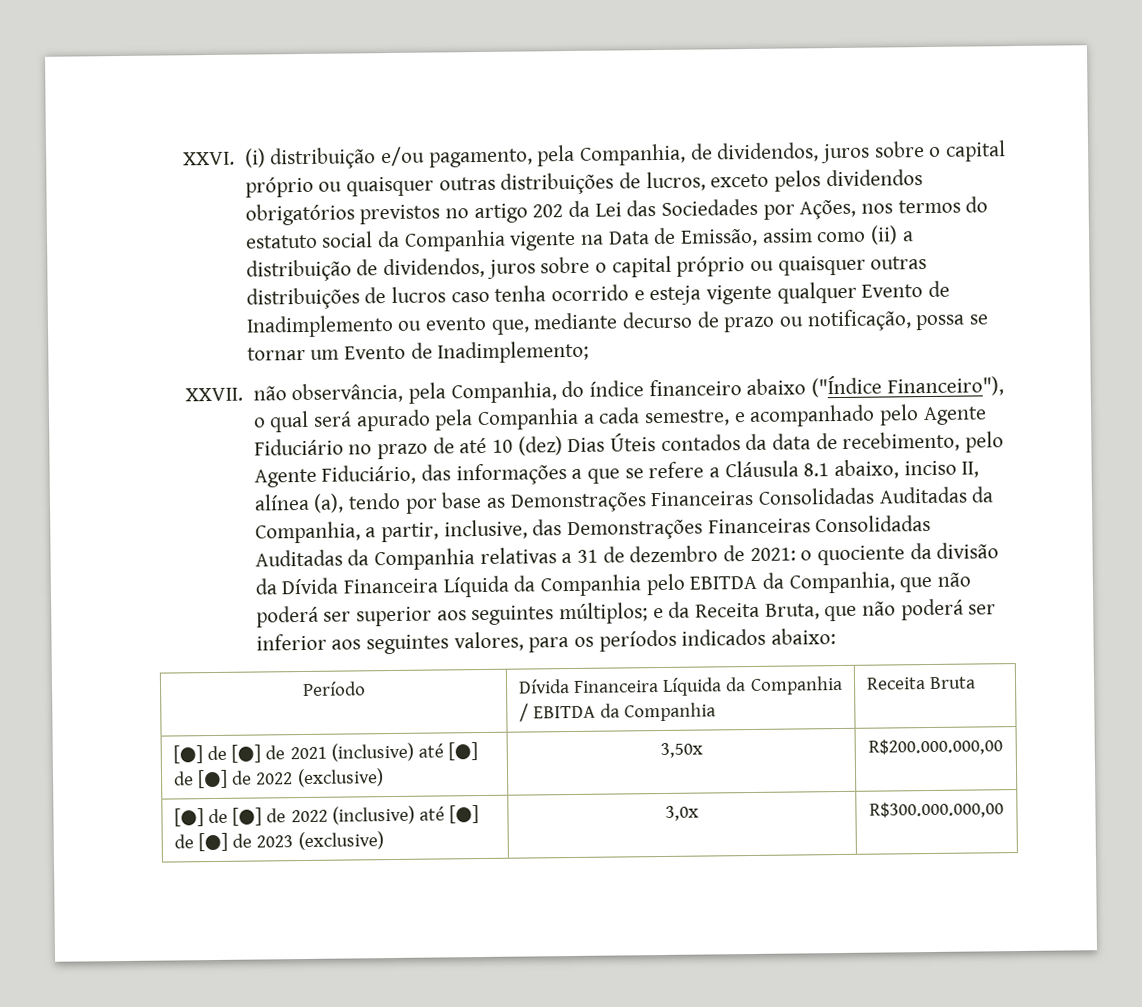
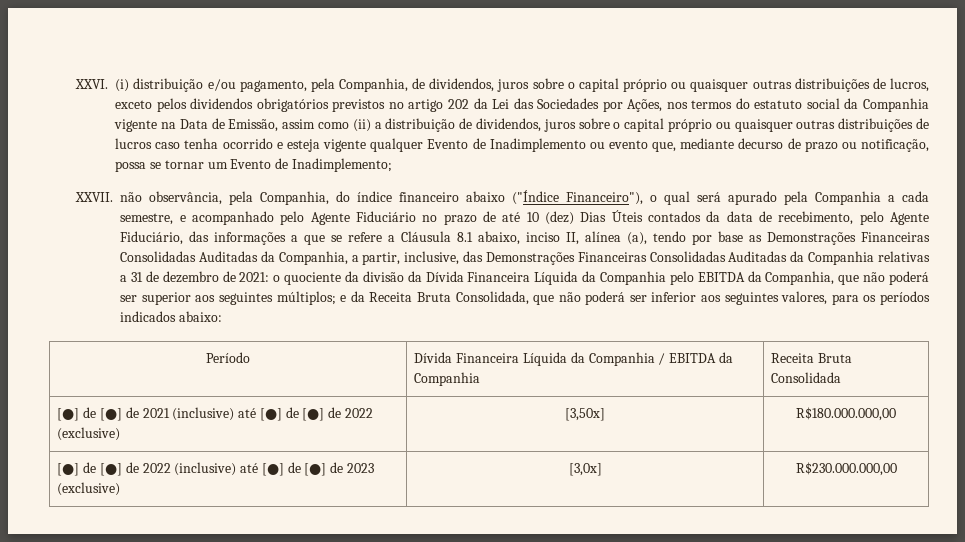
- e da Receita Bruta, que não poderá ser inferior aos seguintes valores, para os períodos indicados abaixo:
+ e da Receita Bruta Consolidada, que não poderá ser inferior aos seguintes valores, para os períodos indicados abaixo:
- Período | Dívida Financeira Líquida da Companhia / EBITDA da Companhia | Receita Bruta
+ Período | Dívida Financeira Líquida da Companhia / EBITDA da Companhia | Receita Bruta Consolidada
- [●] de [●] de 2021 (inclusive) até [●] de [●] de 2022 (exclusive) | 3,50x | R$200.000.000,00
+ [●] de [●] de 2021 (inclusive) até [●] de [●] de 2022 (exclusive) | [3,50x] | R$180.000.000,00
- [●] de [●] de 2022 (inclusive) até [●] de [●] de 2023 (exclusive) | 3,0x | R$300.000.000,00
+ [●] de [●] de 2022 (inclusive) até [●] de [●] de 2023 (exclusive) | [3,0x] | R$230.000.000,00

